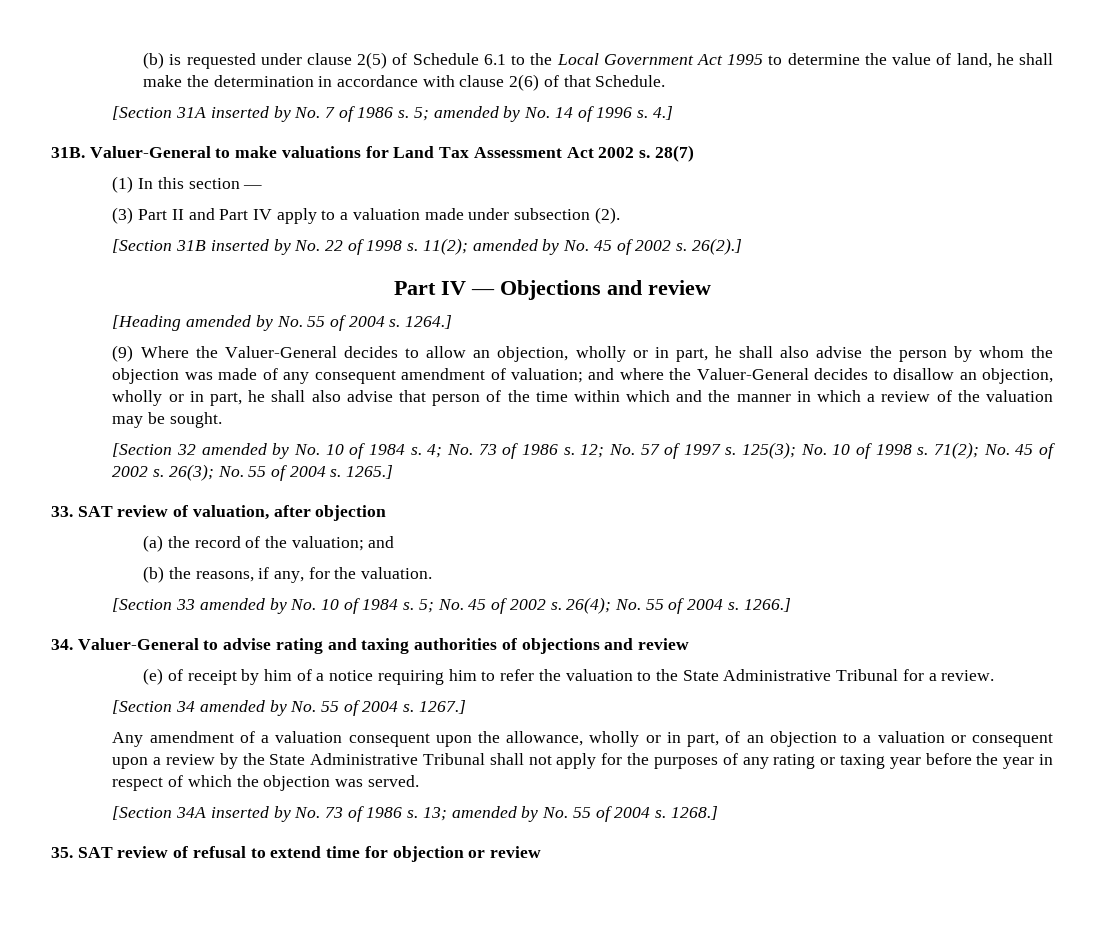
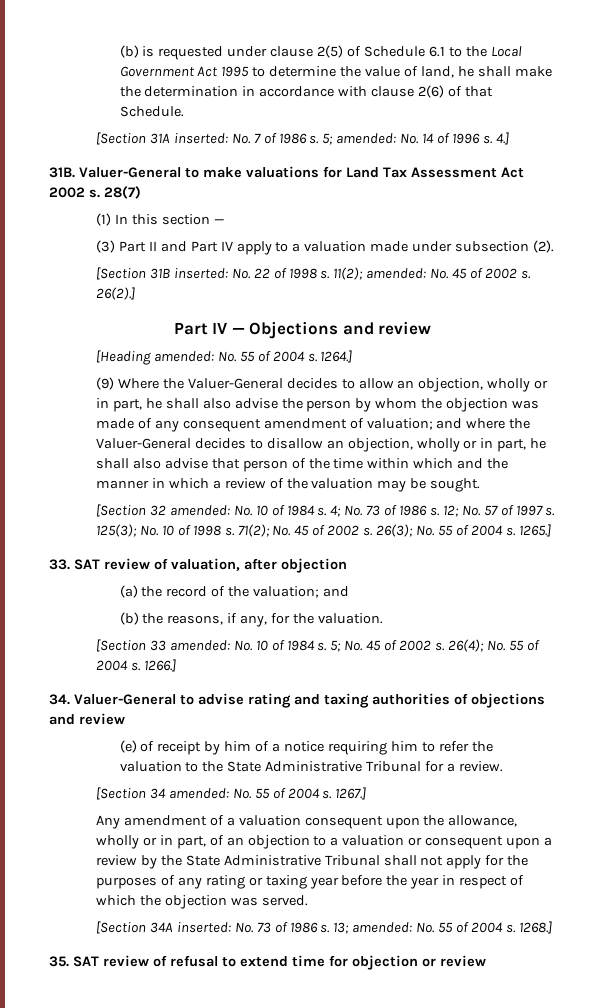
- [Section 31A inserted by No. 7 of 1986 s.
+ [Section 31A inserted: No. 7 of 1986 s.
- 5; amended by No. 14 of 1996 s.
+ 5; amended: No. 14 of 1996 s.
- [Section 31B inserted by No. 22 of 1998 s.
+ [Section 31B inserted: No. 22 of 1998 s.
- 11(2); amended by No. 45 of 2002 s.
+ 11(2); amended: No. 45 of 2002 s.
- [Heading amended by No. 55 of 2004 s.
+ [Heading amended: No. 55 of 2004 s.
- [Section 32 amended by No. 10 of 1984 s.
+ [Section 32 amended: No. 10 of 1984 s.
- [Section 33 amended by No. 10 of 1984 s.
+ [Section 33 amended: No. 10 of 1984 s.
- [Section 34 amended by No. 55 of 2004 s.
+ [Section 34 amended: No. 55 of 2004 s.
- [Section 34A inserted by No. 73 of 1986 s.
+ [Section 34A inserted: No. 73 of 1986 s.
- 13; amended by No. 55 of 2004 s.
+ 13; amended: No. 55 of 2004 s.

